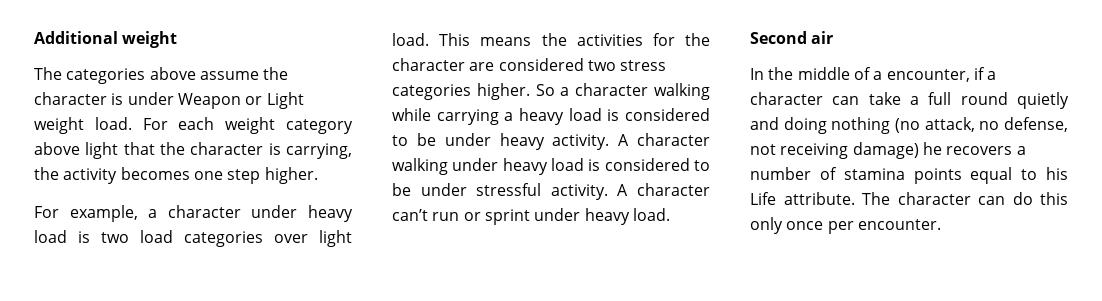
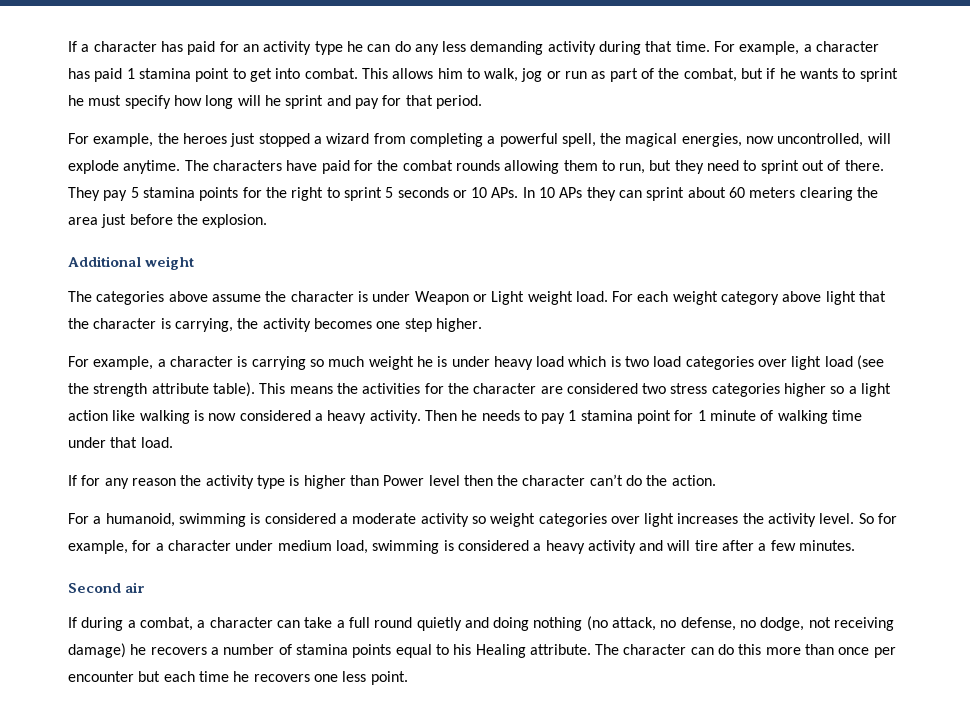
+ If a character has paid for an activity type he can do any less demanding activity during that time. For example, a character has paid 1 stamina point to get into combat. This allows him to walk, jog or run as part of the combat, but if he wants to sprint he must specify how long will he sprint and pay for that period.
+ For example, the heroes just stopped a wizard from completing a powerful spell, the magical energies, now uncontrolled, will explode anytime. The characters have paid for the combat rounds allowing them to run, but they need to sprint out of there. They pay 5 stamina points for the right to sprint 5 seconds or 10 APs. In 10 APs they can sprint about 60 meters clearing the area just before the explosion.
- For example, a character under heavy load is two load categories over light load.
+ For example, a character is carrying so much weight he is under heavy load which is two load categories over light load (see the strength attribute table).
- This means the activities for the character are considered two stress categories higher. So a character walking while carrying a heavy load is considered to be under heavy activity. A character walking under heavy load is considered to be under stressful activity. A character can’t run or sprint under heavy load.
+ This means the activities for the character are considered two stress categories higher so a light action like walking is now considered a heavy activity. Then he needs to pay 1 stamina point for 1 minute of walking time under that load.
+ If for any reason the activity type is higher than Power level then the character can’t do the action.
+ For a humanoid, swimming is considered a moderate activity so weight categories over light increases the activity level. So for example, for a character under medium load, swimming is considered a heavy activity and will tire after a few minutes.
  Second air
- In the middle of a encounter, if a character can take a full round quietly and doing nothing (no attack, no defense, not receiving damage) he recovers a number of stamina points equal to his Life attribute.
+ If during a combat, a character can take a full round quietly and doing nothing (no attack, no defense, no dodge, not receiving damage) he recovers a number of stamina points equal to his Healing attribute.
- The character can do this only once per encounter.
+ The character can do this more than once per encounter but each time he recovers one less point.

